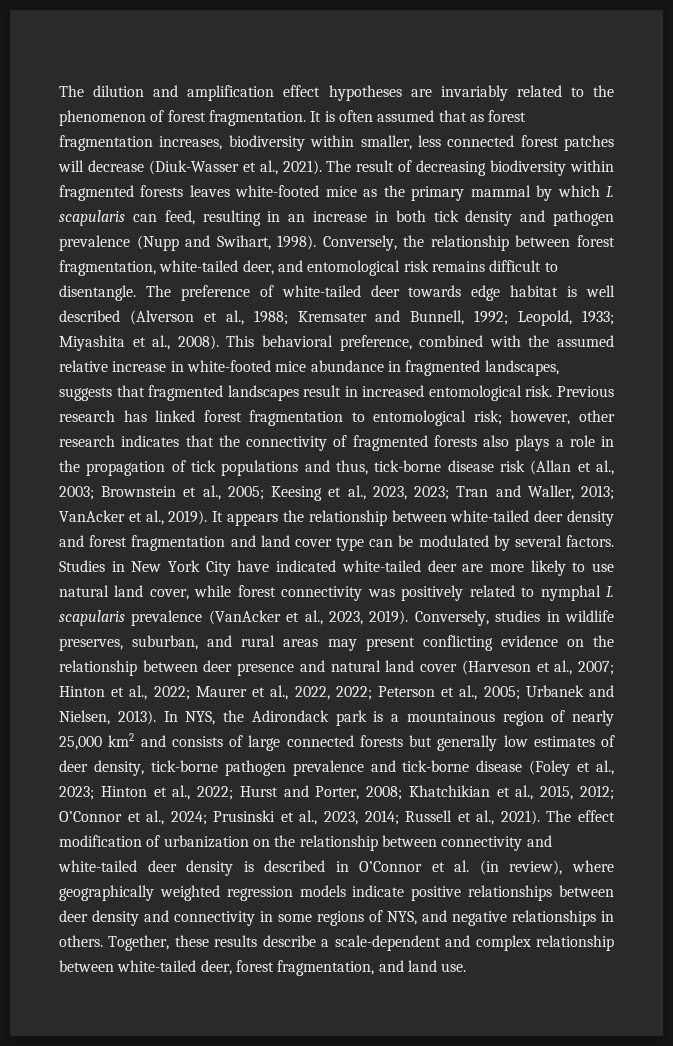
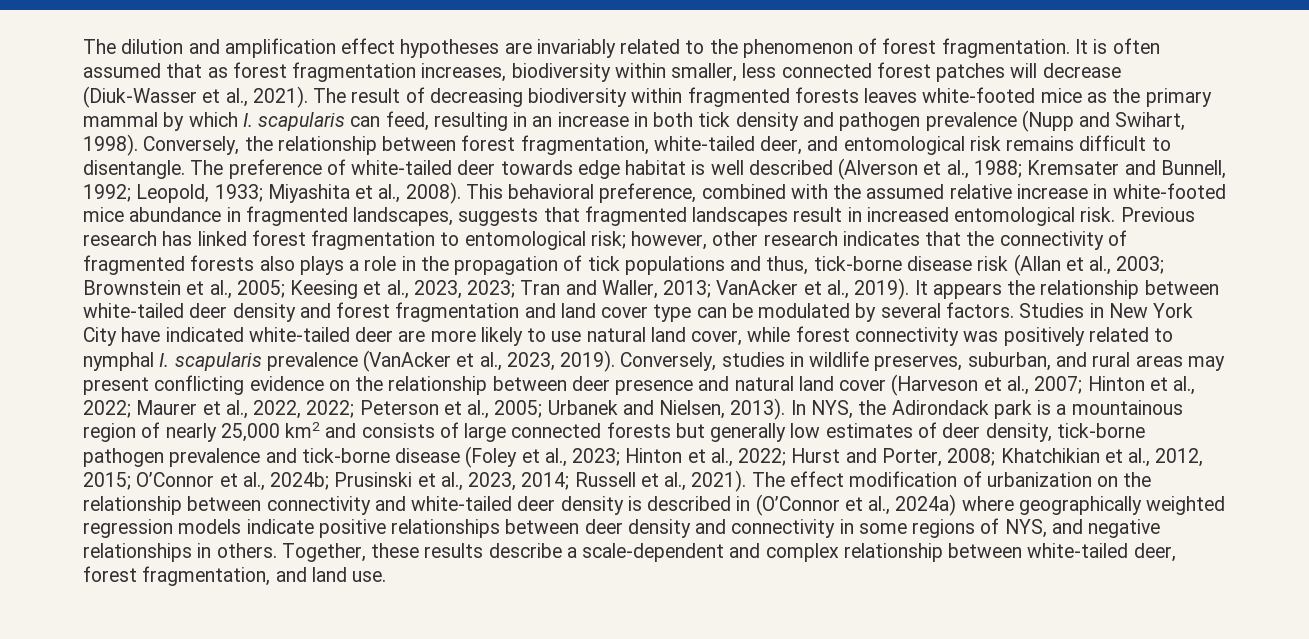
- In NYS, the Adirondack park is a mountainous region of nearly 25,000 km2 and consists of large connected forests but generally low estimates of deer density, tick-borne pathogen prevalence and tick-borne disease (Foley et al., 2023; Hinton et al., 2022; Hurst and Porter, 2008; Khatchikian et al., 2015, 2012; O’Connor et al., 2024; Prusinski et al., 2023, 2014; Russell et al., 2021).
+ In NYS, the Adirondack park is a mountainous region of nearly 25,000 km2 and consists of large connected forests but generally low estimates of deer density, tick-borne pathogen prevalence and tick-borne disease (Foley et al., 2023; Hinton et al., 2022; Hurst and Porter, 2008; Khatchikian et al., 2012, 2015; O’Connor et al., 2024b; Prusinski et al., 2023, 2014; Russell et al., 2021).
- The effect modification of urbanization on the relationship between connectivity and white-tailed deer density is described in O’Connor et al. (in review), where geographically weighted regression models indicate positive relationships between deer density and connectivity in some regions of NYS, and negative relationships in others.
+ The effect modification of urbanization on the relationship between connectivity and white-tailed deer density is described in (O’Connor et al., 2024a) where geographically weighted regression models indicate positive relationships between deer density and connectivity in some regions of NYS, and negative relationships in others.

